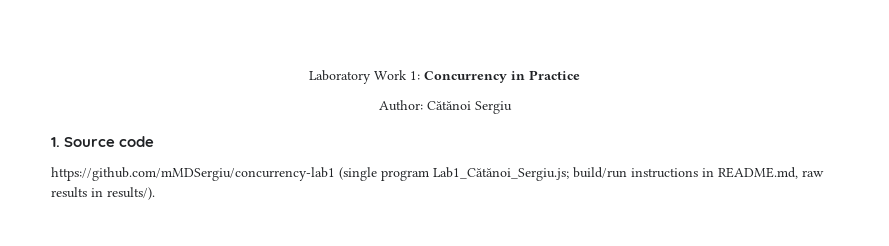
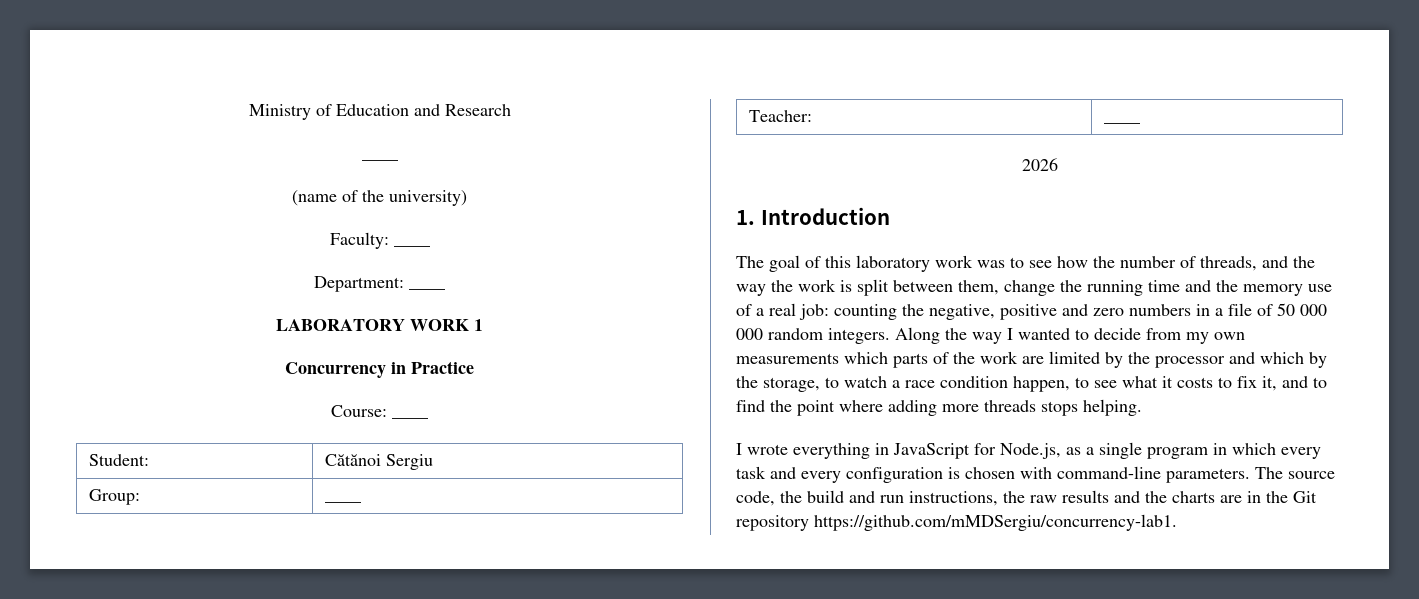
- Laboratory Work 1: Concurrency in Practice
+ Ministry of Education and Research
+ ____
+ (name of the university)
+ Faculty: ____
+ Department: ____
+ LABORATORY WORK 1
+ Concurrency in Practice
- Author: Cătănoi Sergiu
+ Course: ____
+ Student: | Cătănoi Sergiu
- 1. Source code
- https://github.com/mMDSergiu/concurrency-lab1 (single program Lab1_Cătănoi_Sergiu.js; build/run instructions in README.md, raw results in results/).
+ Group: | ____
+ Teacher: | ____
+ 2026
+ 1. Introduction
+ The goal of this laboratory work was to see how the number of threads, and the way the work is split between them, change the running time and the memory use of a real job: counting the negative, positive and zero numbers in a file of 50 000 000 random integers. Along the way I wanted to decide from my own measurements which parts of the work are limited by the processor and which by the storage, to watch a race condition happen, to see what it costs to fix it, and to find the point where adding more threads stops helping.
+ I wrote everything in JavaScript for Node.js, as a single program in which every task and every configuration is chosen with command-line parameters. The source code, the build and run instructions, the raw results and the charts are in the Git repository https://github.com/mMDSergiu/concurrency-lab1.

